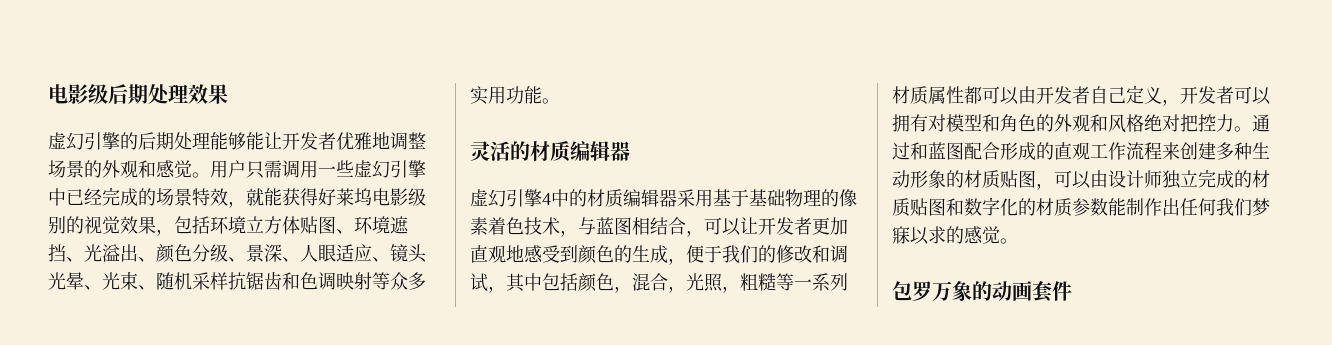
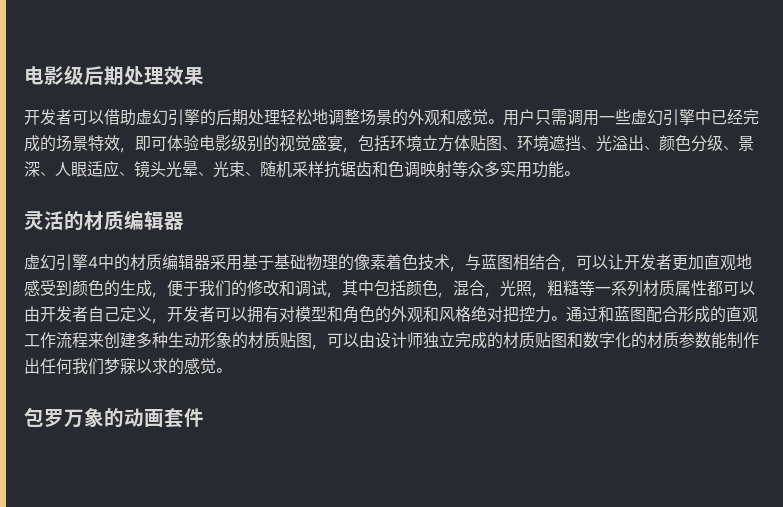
- 虚幻引擎的后期处理能够能让开发者优雅地调整场景的外观和感觉。
+ 开发者可以借助虚幻引擎的后期处理轻松地调整场景的外观和感觉。
- 用户只需调用一些虚幻引擎中已经完成的场景特效，就能获得好莱坞电影级别的视觉效果，包括环境立方体贴图、环境遮挡、光溢出、颜色分级、景深、人眼适应、镜头光晕、光束、随机采样抗锯齿和色调映射等众多实用功能。
+ 用户只需调用一些虚幻引擎中已经完成的场景特效，即可体验电影级别的视觉盛宴，包括环境立方体贴图、环境遮挡、光溢出、颜色分级、景深、人眼适应、镜头光晕、光束、随机采样抗锯齿和色调映射等众多实用功能。

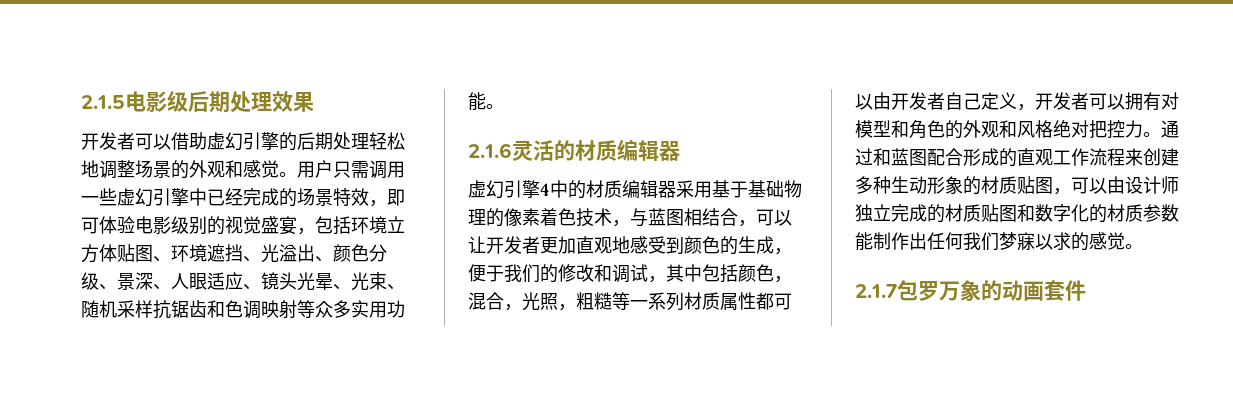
- 电影级后期处理效果
+ 2.1.5电影级后期处理效果
- 灵活的材质编辑器
+ 2.1.6灵活的材质编辑器
- 包罗万象的动画套件
+ 2.1.7包罗万象的动画套件

